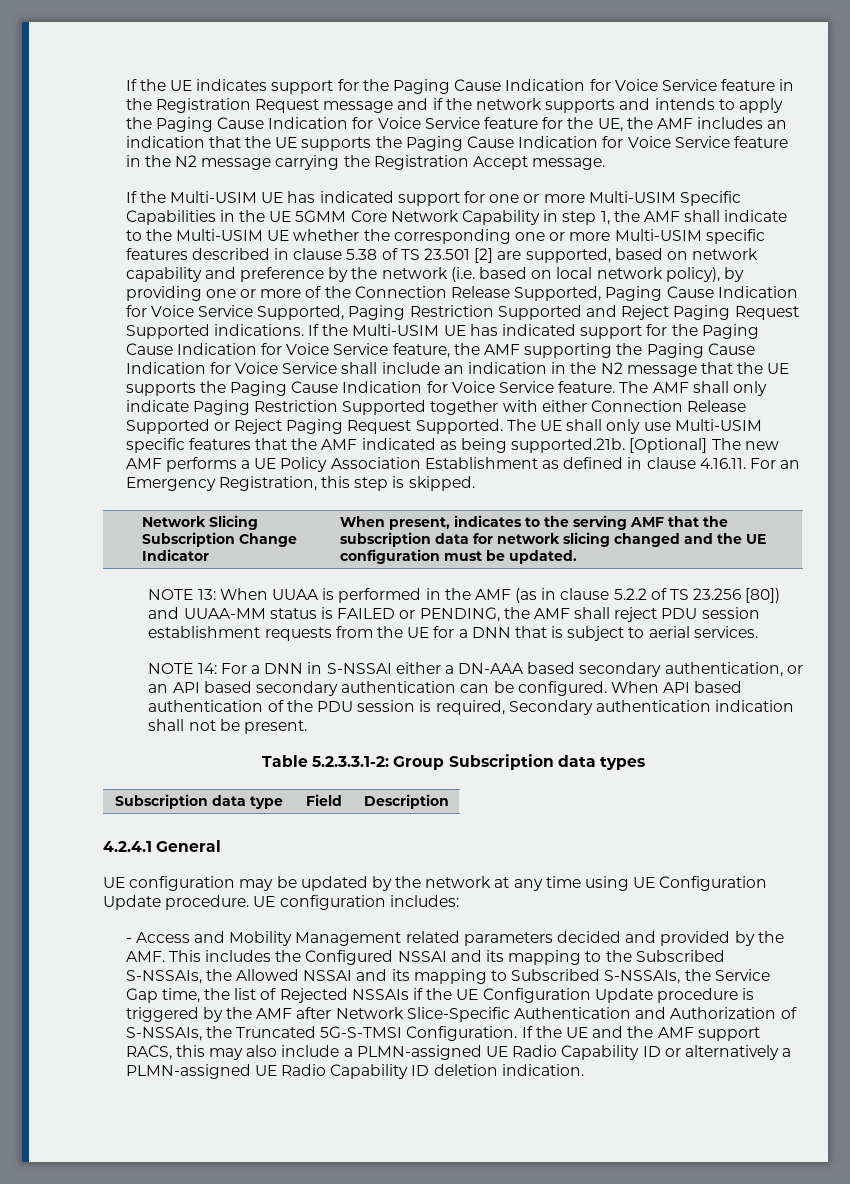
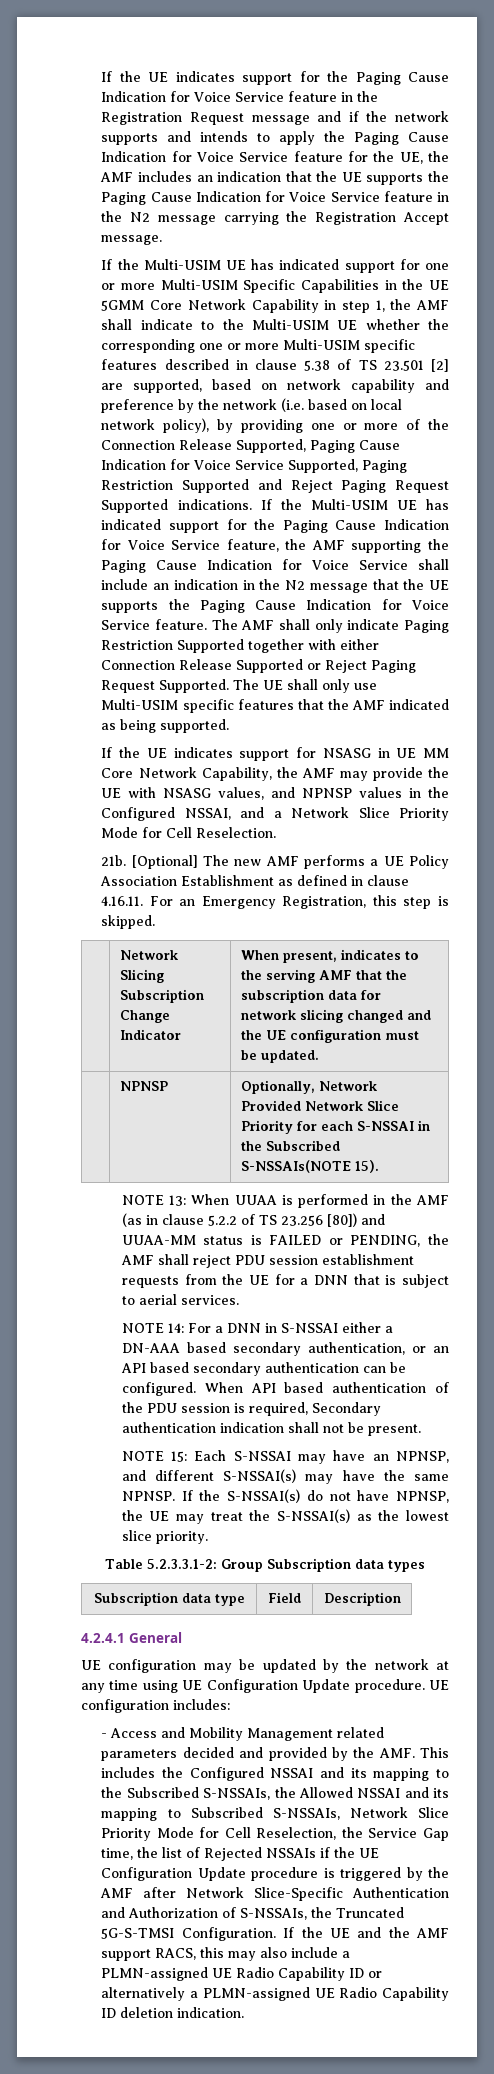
- The UE shall only use Multi-USIM specific features that the AMF indicated as being supported.21b. [Optional] The new AMF performs a UE Policy Association Establishment as defined in clause 4.16.11. For an Emergency Registration, this step is skipped.
+ The UE shall only use Multi-USIM specific features that the AMF indicated as being supported.
+ If the UE indicates support for NSASG in UE MM Core Network Capability, the AMF may provide the UE with NSASG values, and NPNSP values in the Configured NSSAI, and a Network Slice Priority Mode for Cell Reselection.
+ 21b. [Optional] The new AMF performs a UE Policy Association Establishment as defined in clause 4.16.11. For an Emergency Registration, this step is skipped.
+ | NPNSP | Optionally, Network Provided Network Slice Priority for each S-NSSAI in the Subscribed S-NSSAIs(NOTE 15).
+ NOTE 15: Each S-NSSAI may have an NPNSP, and different S-NSSAI(s) may have the same NPNSP. If the S-NSSAI(s) do not have NPNSP, the UE may treat the S-NSSAI(s) as the lowest slice priority.
- - Access and Mobility Management related parameters decided and provided by the AMF. This includes the Configured NSSAI and its mapping to the Subscribed S-NSSAIs, the Allowed NSSAI and its mapping to Subscribed S-NSSAIs, the Service Gap time, the list of Rejected NSSAIs if the UE Configuration Update procedure is triggered by the AMF after Network Slice-Specific Authentication and Authorization of S-NSSAIs, the Truncated 5G-S-TMSI Configuration.
+ - Access and Mobility Management related parameters decided and provided by the AMF. This includes the Configured NSSAI and its mapping to the Subscribed S-NSSAIs, the Allowed NSSAI and its mapping to Subscribed S-NSSAIs, Network Slice Priority Mode for Cell Reselection, the Service Gap time, the list of Rejected NSSAIs if the UE Configuration Update procedure is triggered by the AMF after Network Slice-Specific Authentication and Authorization of S-NSSAIs, the Truncated 5G-S-TMSI Configuration.

